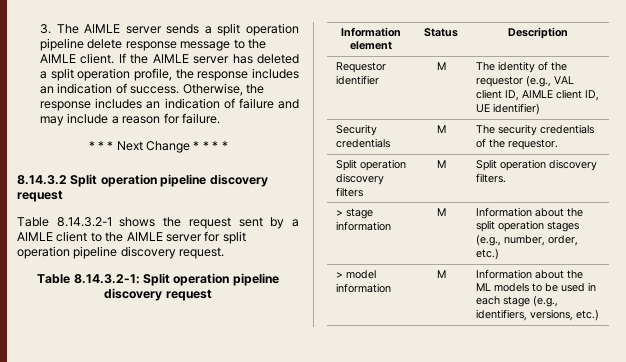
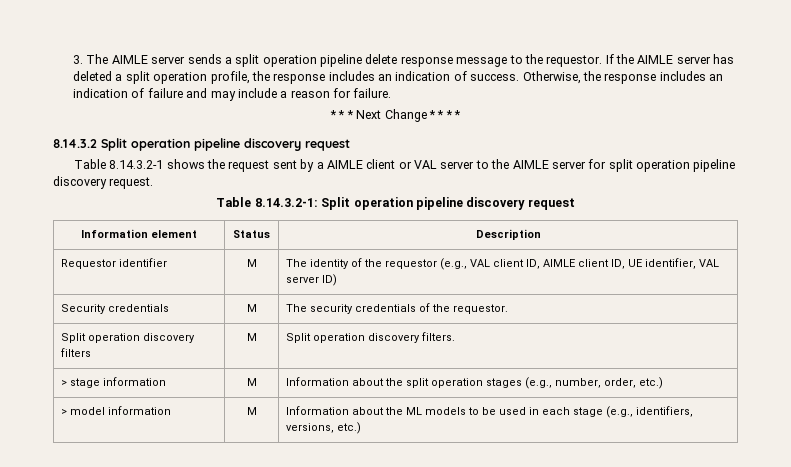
- 3. The AIMLE server sends a split operation pipeline delete response message to the AIMLE client.
+ 3. The AIMLE server sends a split operation pipeline delete response message to the requestor.
- Table 8.14.3.2-1 shows the request sent by a AIMLE client to the AIMLE server for split operation pipeline discovery request.
+ Table 8.14.3.2-1 shows the request sent by a AIMLE client or VAL server to the AIMLE server for split operation pipeline discovery request.
- Requestor identifier | M | The identity of the requestor (e.g., VAL client ID, AIMLE client ID, UE identifier)
+ Requestor identifier | M | The identity of the requestor (e.g., VAL client ID, AIMLE client ID, UE identifier, VAL server ID)

